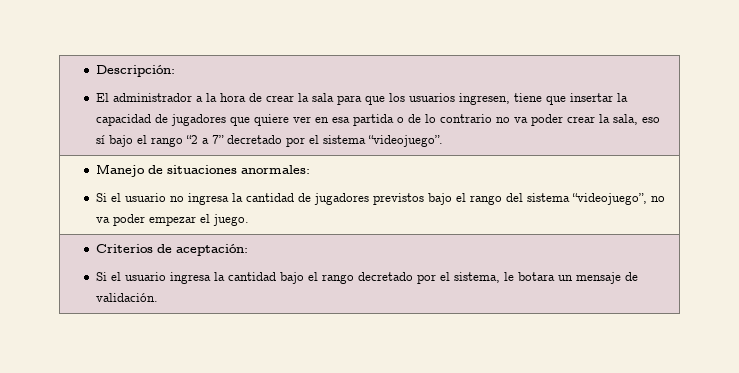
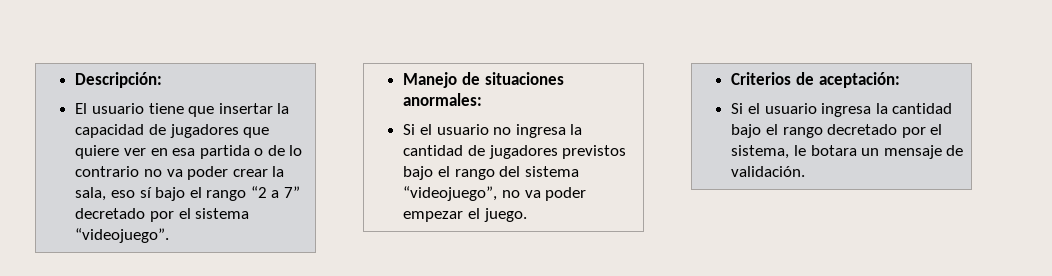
- El administrador a la hora de crear la sala para que los usuarios ingresen, tiene que insertar la capacidad de jugadores que quiere ver en esa partida o de lo contrario no va poder crear la sala, eso sí bajo el rango “2 a 7” decretado por el sistema “videojuego”.
+ El usuario tiene que insertar la capacidad de jugadores que quiere ver en esa partida o de lo contrario no va poder crear la sala, eso sí bajo el rango “2 a 7” decretado por el sistema “videojuego”.

